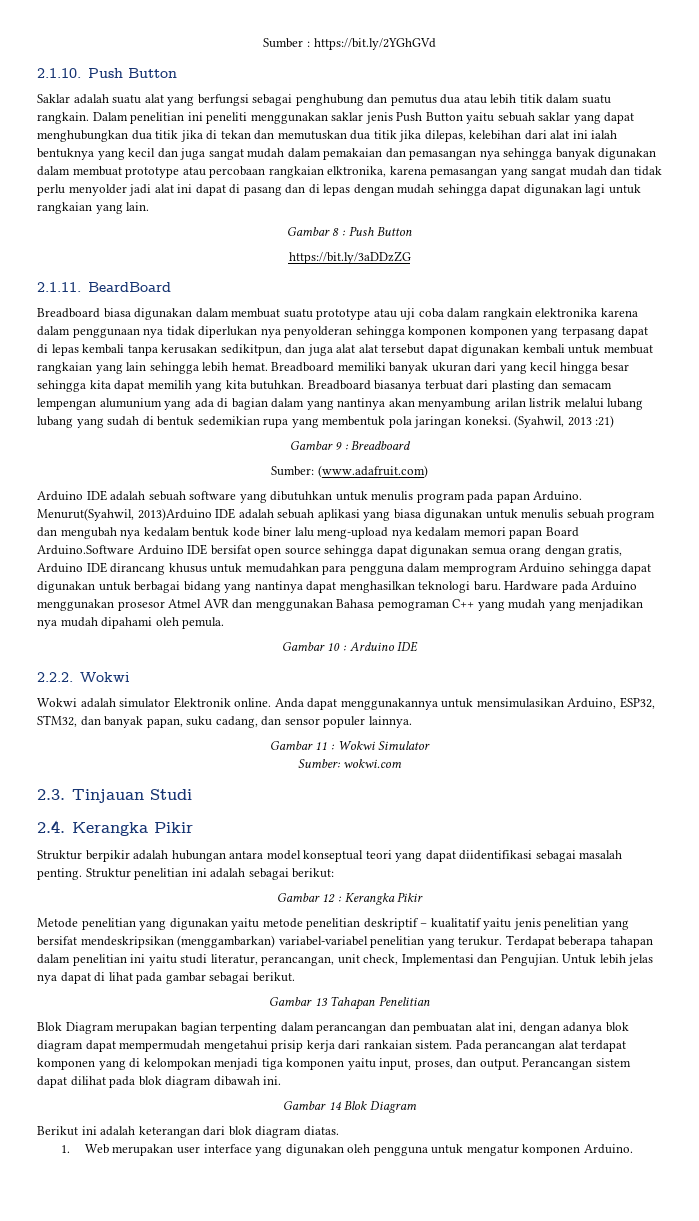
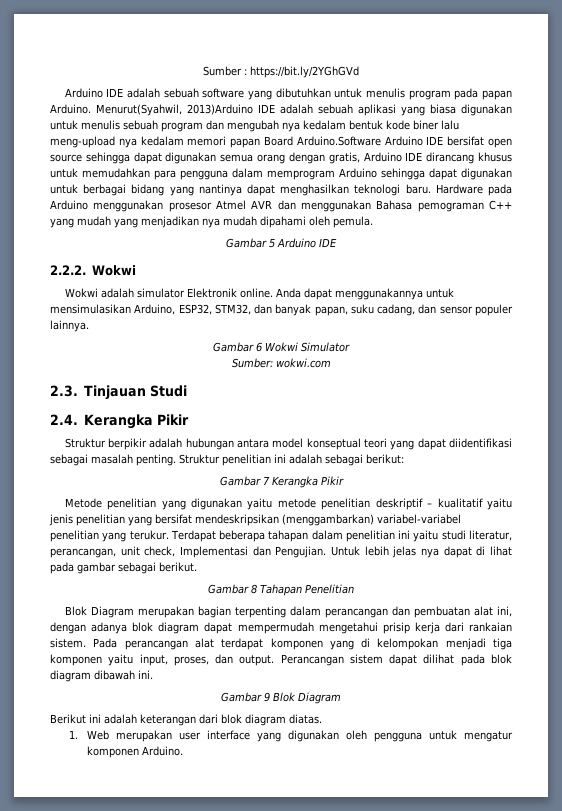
- 2.1.10. Push Button
- Saklar adalah suatu alat yang berfungsi sebagai penghubung dan pemutus dua atau lebih titik dalam suatu rangkain. Dalam penelitian ini peneliti menggunakan saklar jenis Push Button yaitu sebuah saklar yang dapat menghubungkan dua titik jika di tekan dan memutuskan dua titik jika dilepas, kelebihan dari alat ini ialah bentuknya yang kecil dan juga sangat mudah dalam pemakaian dan pemasangan nya sehingga banyak digunakan dalam membuat prototype atau percobaan rangkaian elktronika, karena pemasangan yang sangat mudah dan tidak perlu menyolder jadi alat ini dapat di pasang dan di lepas dengan mudah sehingga dapat digunakan lagi untuk rangkaian yang lain.
- Gambar 8 : Push Button
- https://bit.ly/3aDDzZG
- 2.1.11. BeardBoard
- Breadboard biasa digunakan dalam membuat suatu prototype atau uji coba dalam rangkain elektronika karena dalam penggunaan nya tidak diperlukan nya penyolderan sehingga komponen komponen yang terpasang dapat di lepas kembali tanpa kerusakan sedikitpun, dan juga alat alat tersebut dapat digunakan kembali untuk membuat rangkaian yang lain sehingga lebih hemat. Breadboard memiliki banyak ukuran dari yang kecil hingga besar sehingga kita dapat memilih yang kita butuhkan. Breadboard biasanya terbuat dari plasting dan semacam lempengan alumunium yang ada di bagian dalam yang nantinya akan menyambung arilan listrik melalui lubang lubang yang sudah di bentuk sedemikian rupa yang membentuk pola jaringan koneksi. (Syahwil, 2013 :21)
- Gambar 9 : Breadboard
- Sumber: (www.adafruit.com)
- Gambar 10 : Arduino IDE
+ Gambar 5 Arduino IDE
- Gambar 11 : Wokwi Simulator
+ Gambar 6 Wokwi Simulator
- Gambar 12 : Kerangka Pikir
+ Gambar 7 Kerangka Pikir
- Gambar 13 Tahapan Penelitian
+ Gambar 8 Tahapan Penelitian
- Gambar 14 Blok Diagram
+ Gambar 9 Blok Diagram

